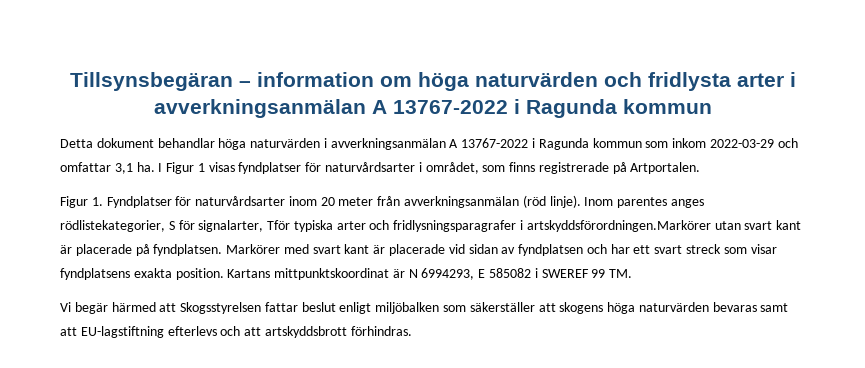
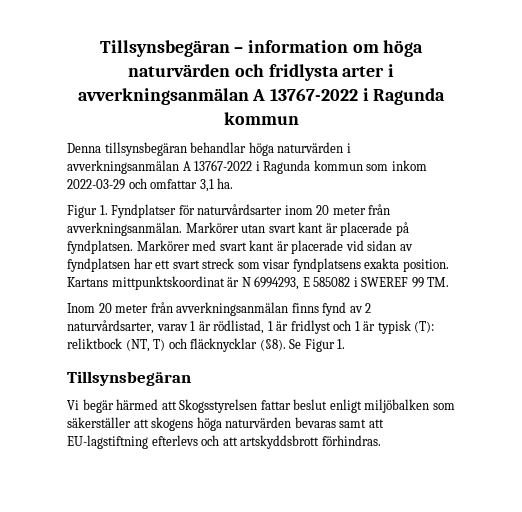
- Detta dokument behandlar höga naturvärden i avverkningsanmälan A 13767-2022 i Ragunda kommun som inkom 2022-03-29 och omfattar 3,1 ha. I Figur 1 visas fyndplatser för naturvårdsarter i området, som finns registrerade på Artportalen.
+ Denna tillsynsbegäran behandlar höga naturvärden i avverkningsanmälan A 13767-2022 i Ragunda kommun som inkom 2022-03-29 och omfattar 3,1 ha.
- Figur 1. Fyndplatser för naturvårdsarter inom 20 meter från avverkningsanmälan (röd linje). Inom parentes anges rödlistekategorier, S för signalarter, Tför typiska arter och fridlysningsparagrafer i artskyddsförordningen.Markörer utan svart kant är placerade på fyndplatsen.
+ Figur 1. Fyndplatser för naturvårdsarter inom 20 meter från avverkningsanmälan. Markörer utan svart kant är placerade på fyndplatsen.
- Markörer med svart kant är placerade vid sidan av fyndplatsen och har ett svart streck som visar fyndplatsens exakta position.
+ Markörer med svart kant är placerade vid sidan av fyndplatsen har ett svart streck som visar fyndplatsens exakta position.
+ Inom 20 meter från avverkningsanmälan finns fynd av 2 naturvårdsarter, varav 1 är rödlistad, 1 är fridlyst och 1 är typisk (T): reliktbock (NT, T) och fläcknycklar (§8). Se Figur 1.
+ Tillsynsbegäran

